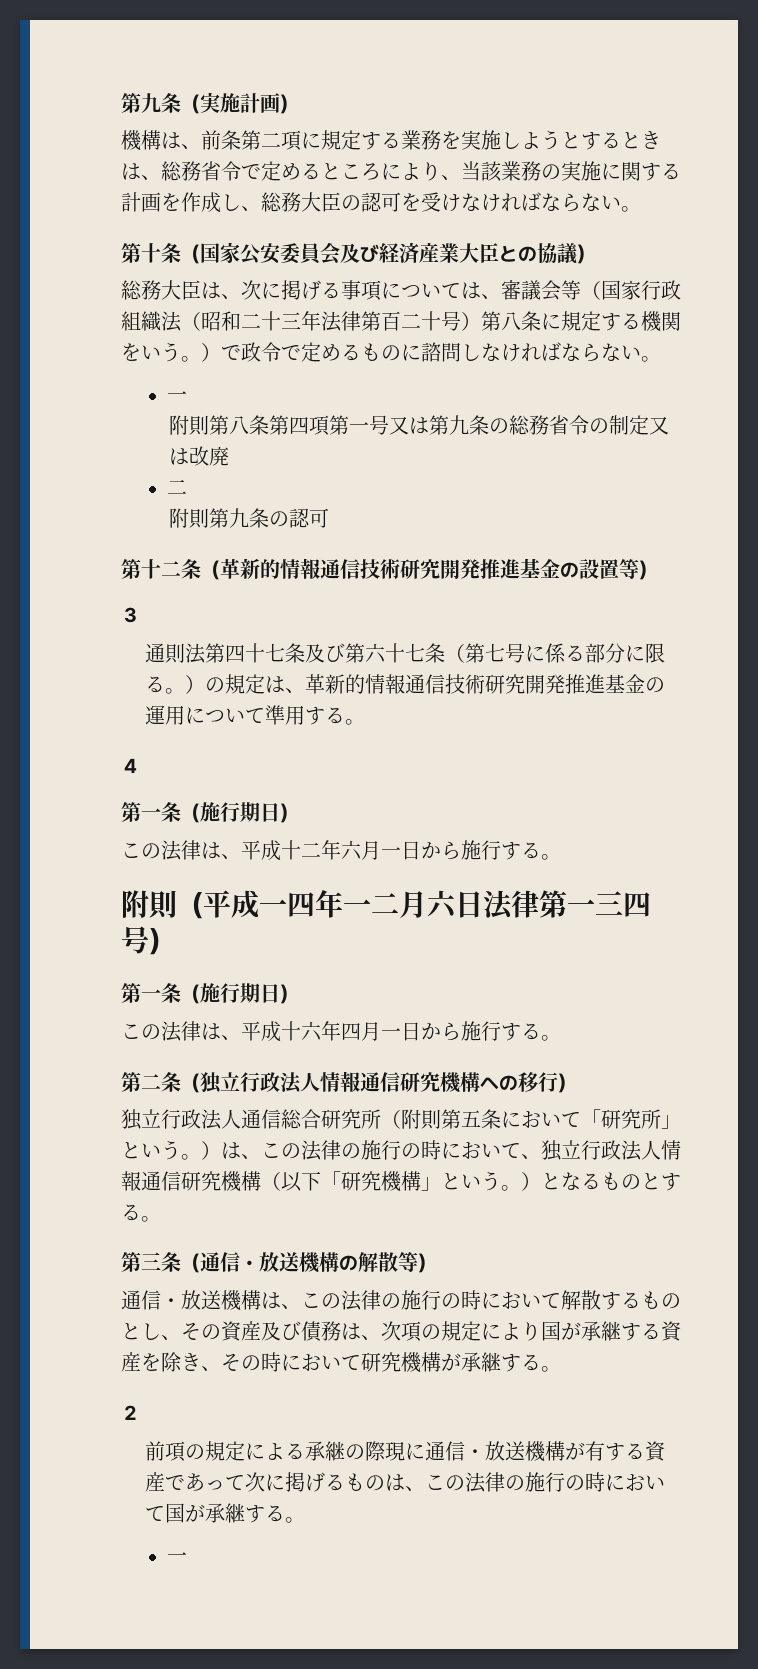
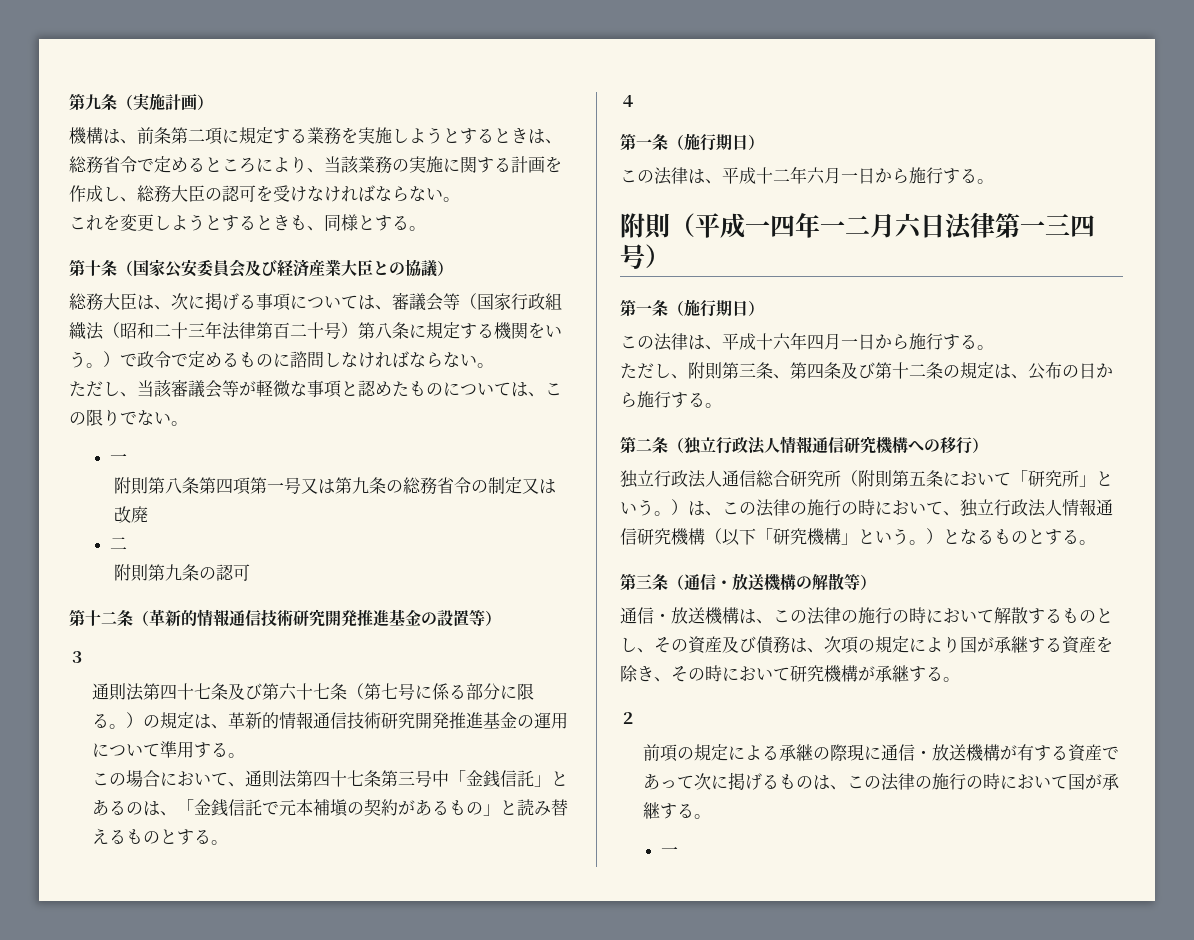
+ これを変更しようとするときも、同様とする。
+ ただし、当該審議会等が軽微な事項と認めたものについては、この限りでない。
+ この場合において、通則法第四十七条第三号中「金銭信託」とあるのは、「金銭信託で元本補塡の契約があるもの」と読み替えるものとする。
+ ただし、附則第三条、第四条及び第十二条の規定は、公布の日から施行する。

